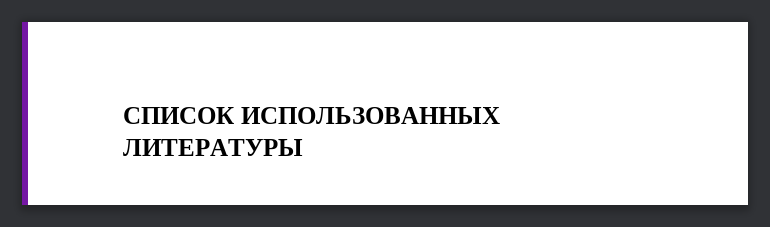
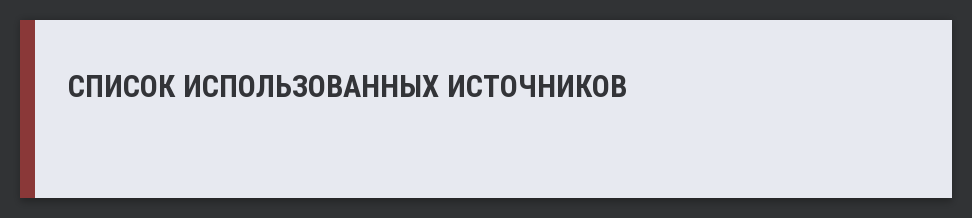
- СПИСОК ИСПОЛЬЗОВАННЫХ ЛИТЕРАТУРЫ
+ СПИСОК ИСПОЛЬЗОВАННЫХ ИСТОЧНИКОВ

